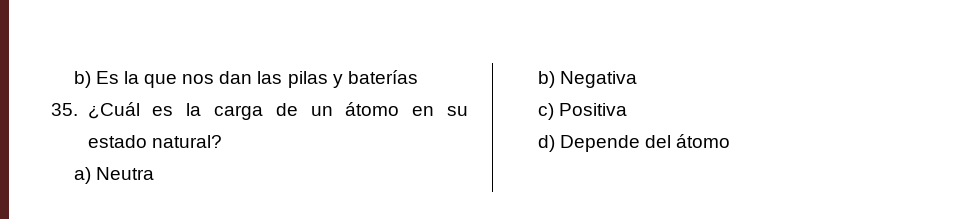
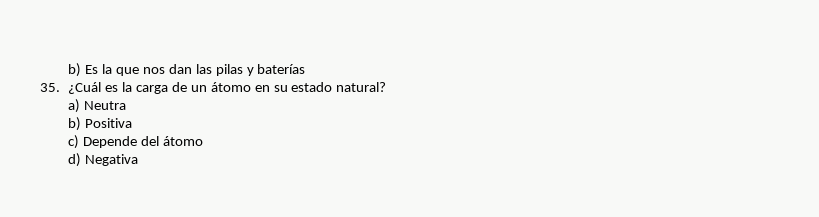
- b) Negativa
+ b) Positiva
- c) Positiva
- d) Depende del átomo
+ c) Depende del átomo
+ d) Negativa

